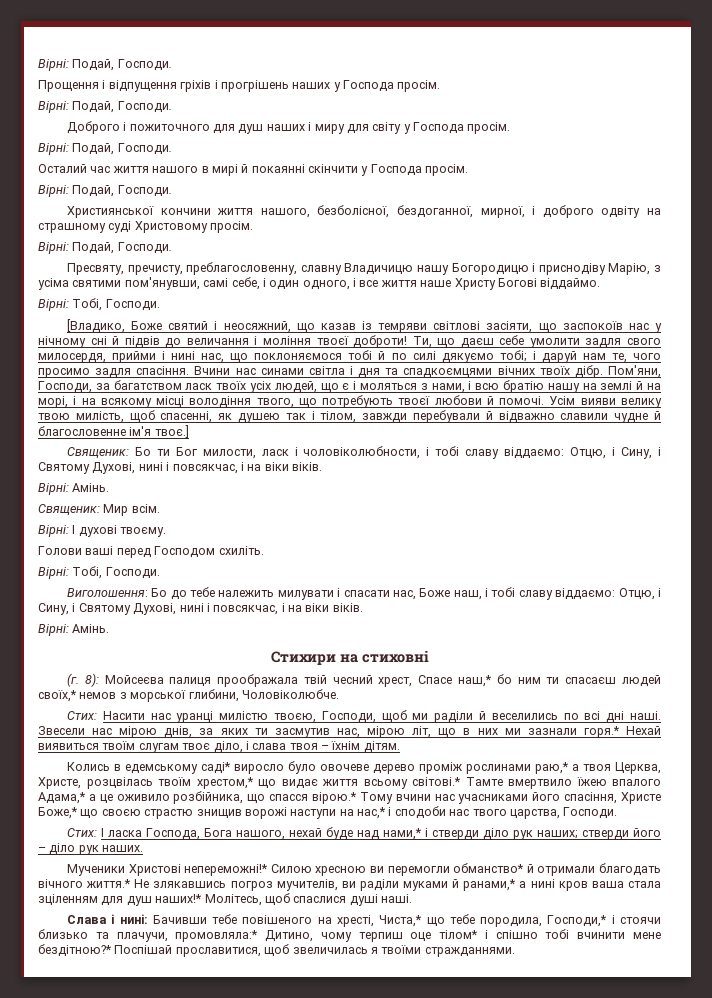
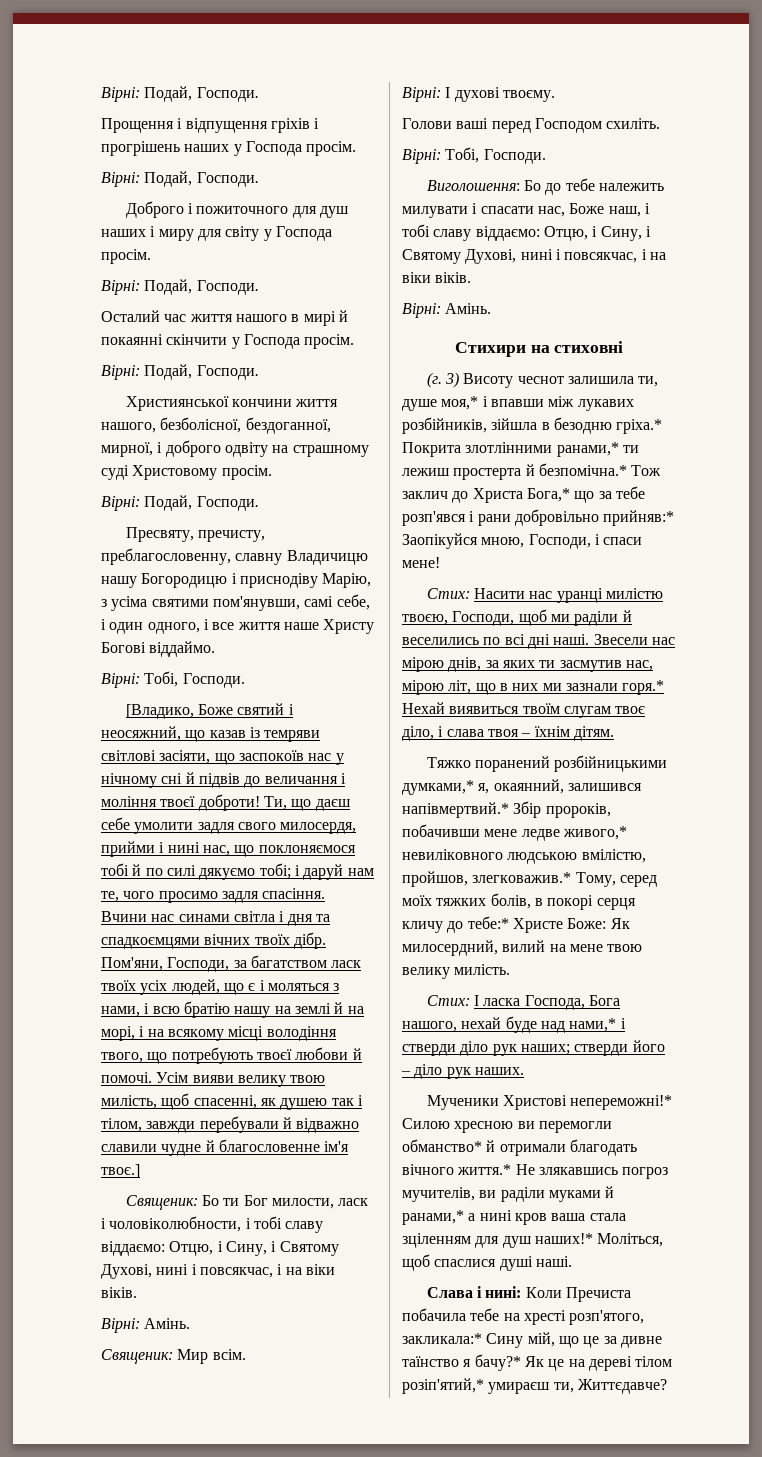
- (г. 8): Мойсеєва палиця проображала твій чесний хрест, Спасе наш,* бо ним ти спасаєш людей своїх,* немов з морської глибини, Чоловіколюбче.
+ (г. 3) Висоту чеснот залишила ти, душе моя,* і впавши між лукавих розбійників, зійшла в безодню гріха.* Покрита злотлінними ранами,* ти лежиш простерта й безпомічна.* Тож заклич до Христа Бога,* що за тебе розп'явся і рани добровільно прийняв:* Заопікуйся мною, Господи, і спаси мене!
- Колись в едемському саді* виросло було овочеве дерево проміж рослинами раю,* а твоя Церква, Христе, розцвілась твоїм хрестом,* що видає життя всьому світові.* Тамте вмертвило їжею впалого Адама,* а це оживило розбійника, що спасся вірою.* Тому вчини нас учасниками його спасіння, Христе Боже,* що своєю страстю знищив ворожі наступи на нас,* і сподоби нас твого царства, Господи.
+ Тяжко поранений розбійницькими думками,* я, окаянний, залишився напівмертвий.* Збір пророків, побачивши мене ледве живого,* невиліковного людською вмілістю, пройшов, злегковажив.* Тому, серед моїх тяжких болів, в покорі серця кличу до тебе:* Христе Боже: Як милосердний, вилий на мене твою велику милість.
- Мученики Христові непереможні!* Силою хресною ви перемогли обманство* й отримали благодать вічного життя.* Не злякавшись погроз мучителів, ви раділи муками й ранами,* а нині кров ваша стала зціленням для душ наших!* Молітесь, щоб спаслися душі наші.
+ Мученики Христові непереможні!* Силою хресною ви перемогли обманство* й отримали благодать вічного життя.* Не злякавшись погроз мучителів, ви раділи муками й ранами,* а нині кров ваша стала зціленням для душ наших!* Моліться, щоб спаслися душі наші.
- Слава і нині: Бачивши тебе повішеного на хресті, Чиста,* що тебе породила, Господи,* і стоячи близько та плачучи, промовляла:* Дитино, чому терпиш оце тілом* і спішно тобі вчинити мене бездітною?* Поспішай прославитися, щоб звеличилась я твоїми стражданнями.
+ Слава і нині: Коли Пречиста побачила тебе на хресті розп'ятого, закликала:* Сину мій, що це за дивне таїнство я бачу?* Як це на дереві тілом розіп'ятий,* умираєш ти, Життєдавче?

